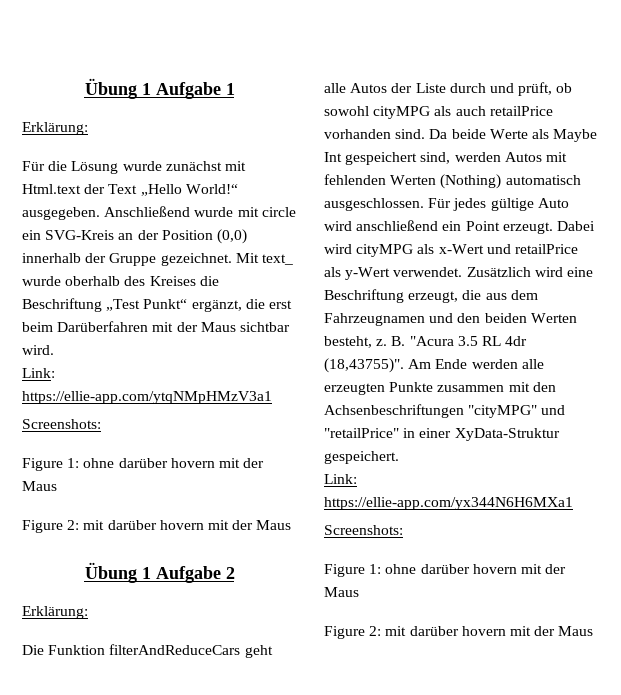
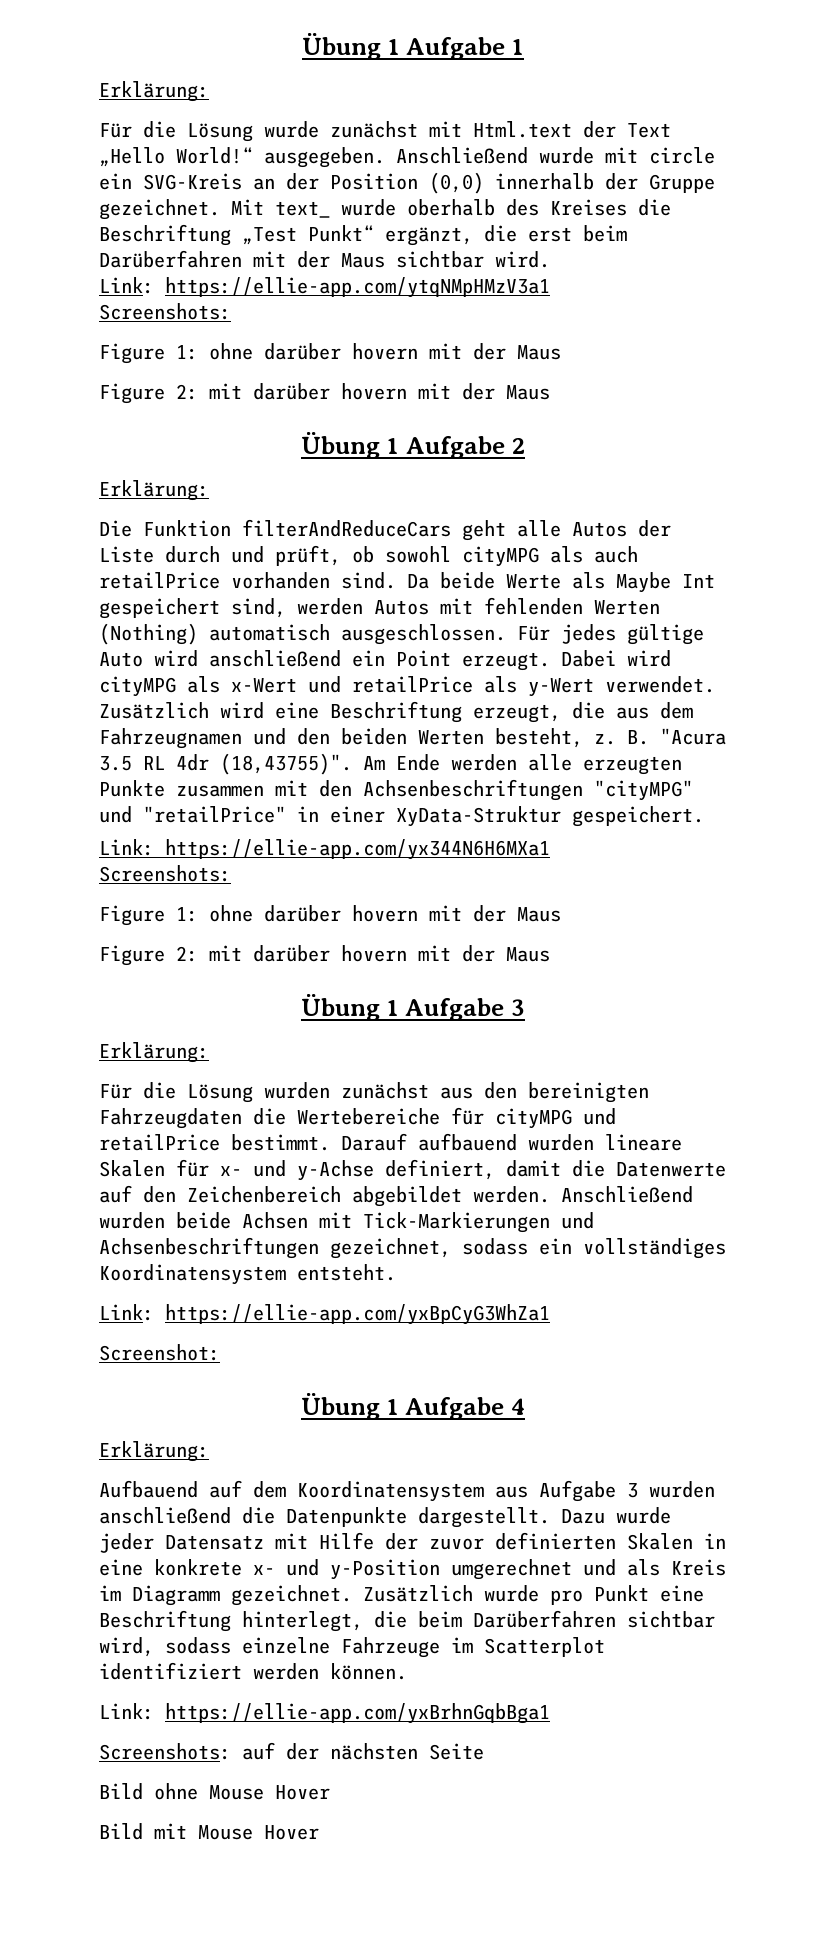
+ Übung 1 Aufgabe 3
+ Erklärung:
+ Für die Lösung wurden zunächst aus den bereinigten Fahrzeugdaten die Wertebereiche für cityMPG und retailPrice bestimmt. Darauf aufbauend wurden lineare Skalen für x- und y-Achse definiert, damit die Datenwerte auf den Zeichenbereich abgebildet werden. Anschließend wurden beide Achsen mit Tick-Markierungen und Achsenbeschriftungen gezeichnet, sodass ein vollständiges Koordinatensystem entsteht.
+ Link: https://ellie-app.com/yxBpCyG3WhZa1
+ Screenshot:
+ Übung 1 Aufgabe 4
+ Erklärung:
+ Aufbauend auf dem Koordinatensystem aus Aufgabe 3 wurden anschließend die Datenpunkte dargestellt. Dazu wurde jeder Datensatz mit Hilfe der zuvor definierten Skalen in eine konkrete x- und y-Position umgerechnet und als Kreis im Diagramm gezeichnet. Zusätzlich wurde pro Punkt eine Beschriftung hinterlegt, die beim Darüberfahren sichtbar wird, sodass einzelne Fahrzeuge im Scatterplot identifiziert werden können.
+ Link: https://ellie-app.com/yxBrhnGqbBga1
+ Screenshots: auf der nächsten Seite
+ Bild ohne Mouse Hover
+ Bild mit Mouse Hover

